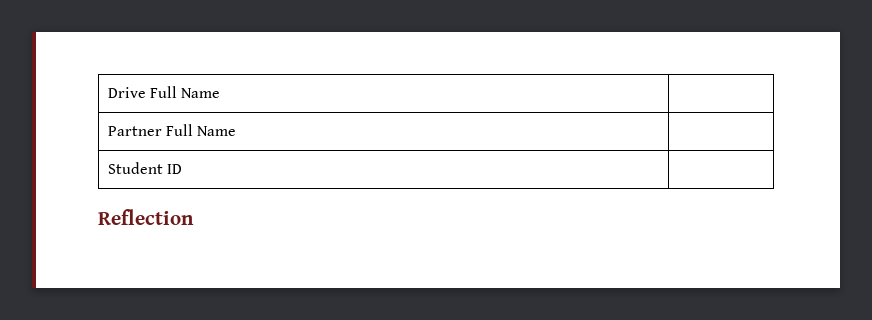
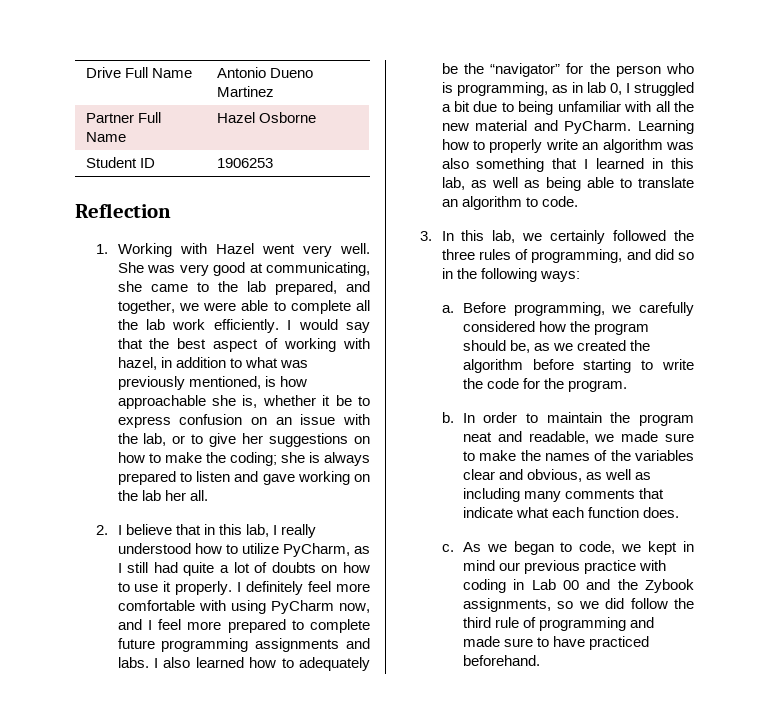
- Drive Full Name |
+ Drive Full Name | Antonio Dueno Martinez
- Partner Full Name |
+ Partner Full Name | Hazel Osborne
- Student ID |
+ Student ID | 1906253
+ 1. Working with Hazel went very well. She was very good at communicating, she came to the lab prepared, and together, we were able to complete all the lab work efficiently. I would say that the best aspect of working with hazel, in addition to what was previously mentioned, is how approachable she is, whether it be to express confusion on an issue with the lab, or to give her suggestions on how to make the coding; she is always prepared to listen and gave working on the lab her all.
+ 2. I believe that in this lab, I really understood how to utilize PyCharm, as I still had quite a lot of doubts on how to use it properly. I definitely feel more comfortable with using PyCharm now, and I feel more prepared to complete future programming assignments and labs. I also learned how to adequately be the “navigator” for the person who is programming, as in lab 0, I struggled a bit due to being unfamiliar with all the new material and PyCharm. Learning how to properly write an algorithm was also something that I learned in this lab, as well as being able to translate an algorithm to code.
+ 3. In this lab, we certainly followed the three rules of programming, and did so in the following ways:
+ a. Before programming, we carefully considered how the program should be, as we created the algorithm before starting to write the code for the program.
+ b. In order to maintain the program neat and readable, we made sure to make the names of the variables clear and obvious, as well as including many comments that indicate what each function does.
+ c. As we began to code, we kept in mind our previous practice with coding in Lab 00 and the Zybook assignments, so we did follow the third rule of programming and made sure to have practiced beforehand.

